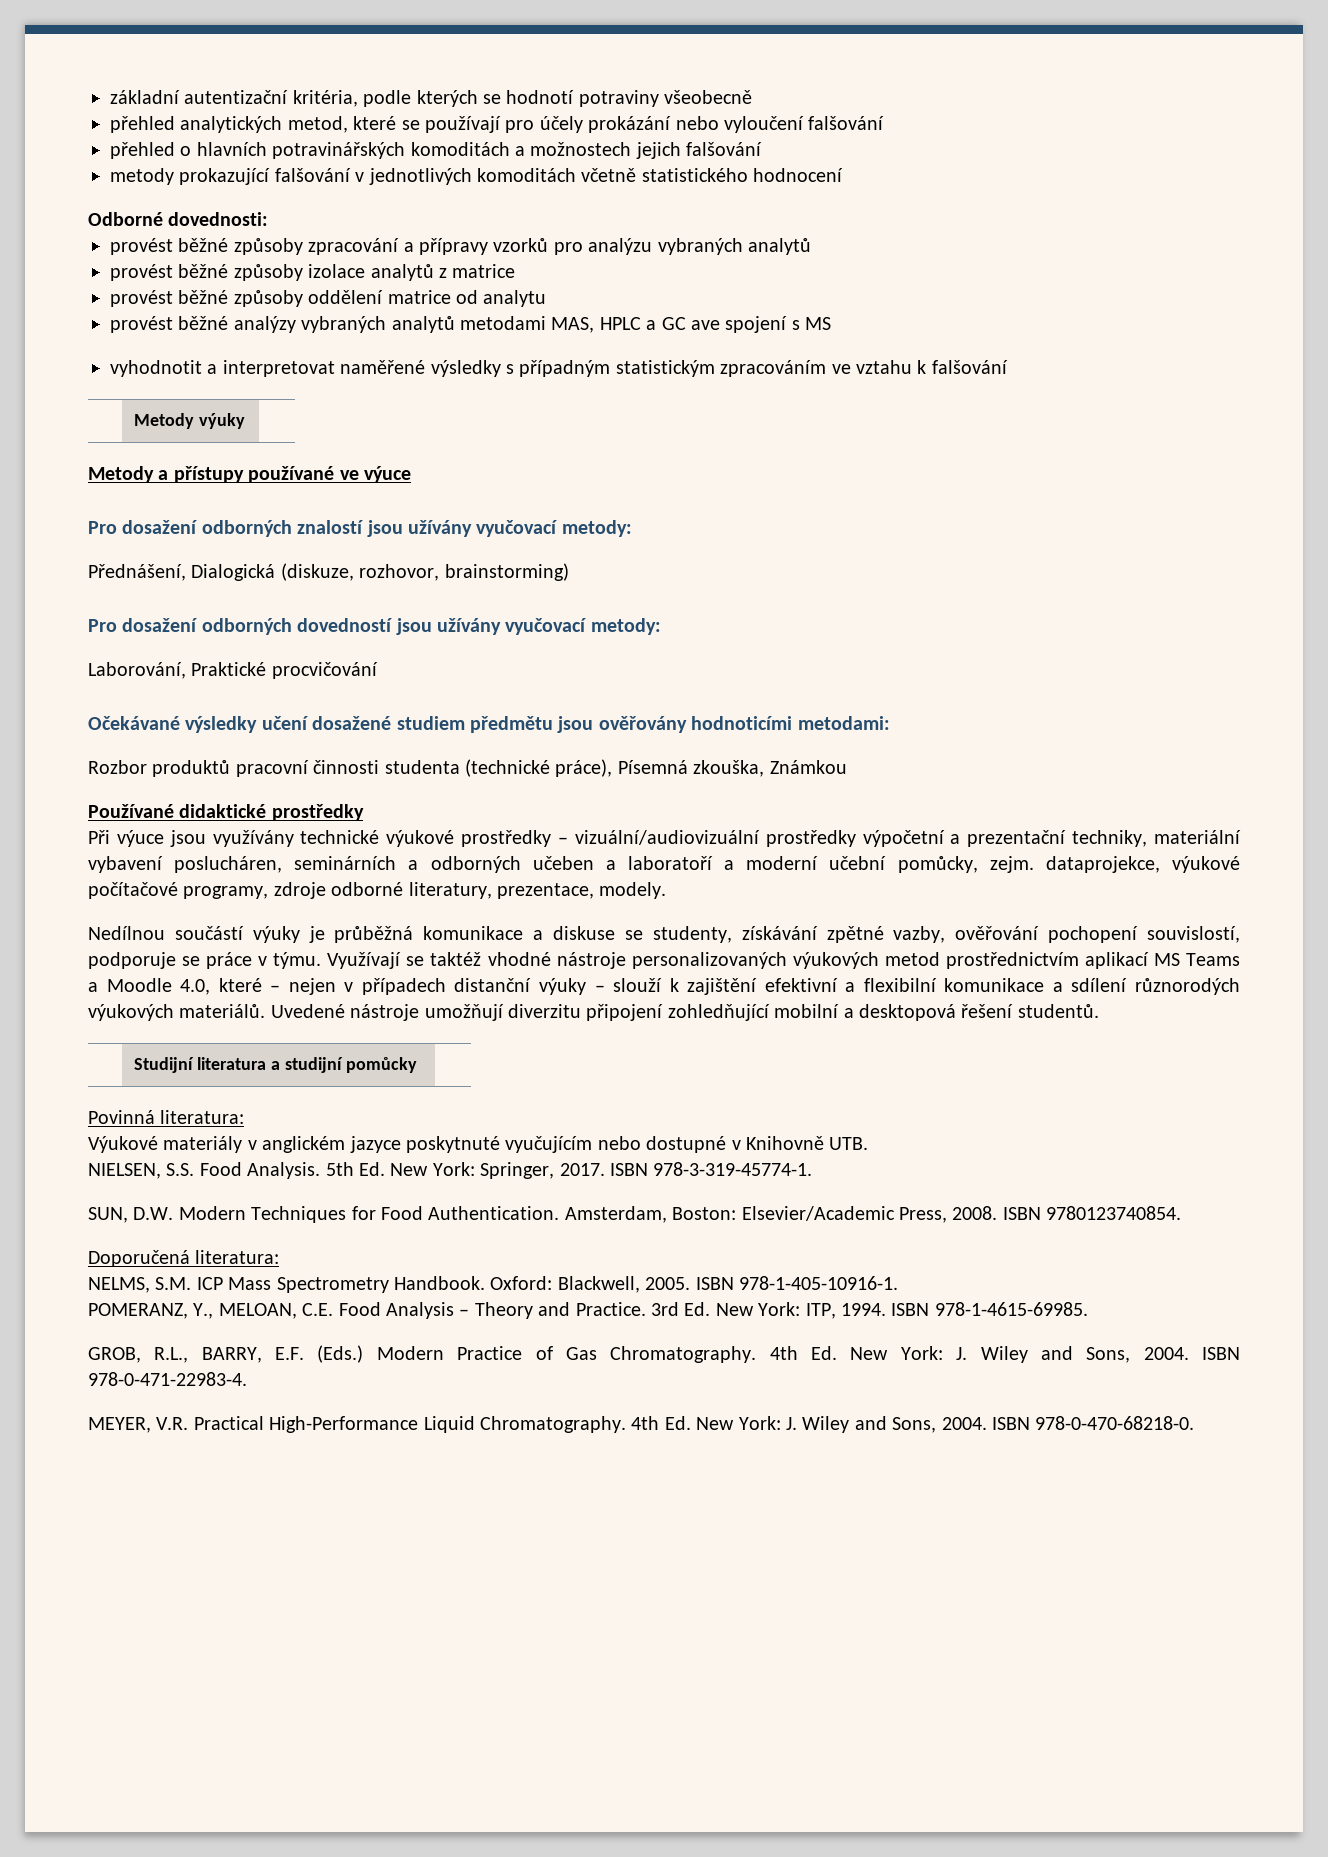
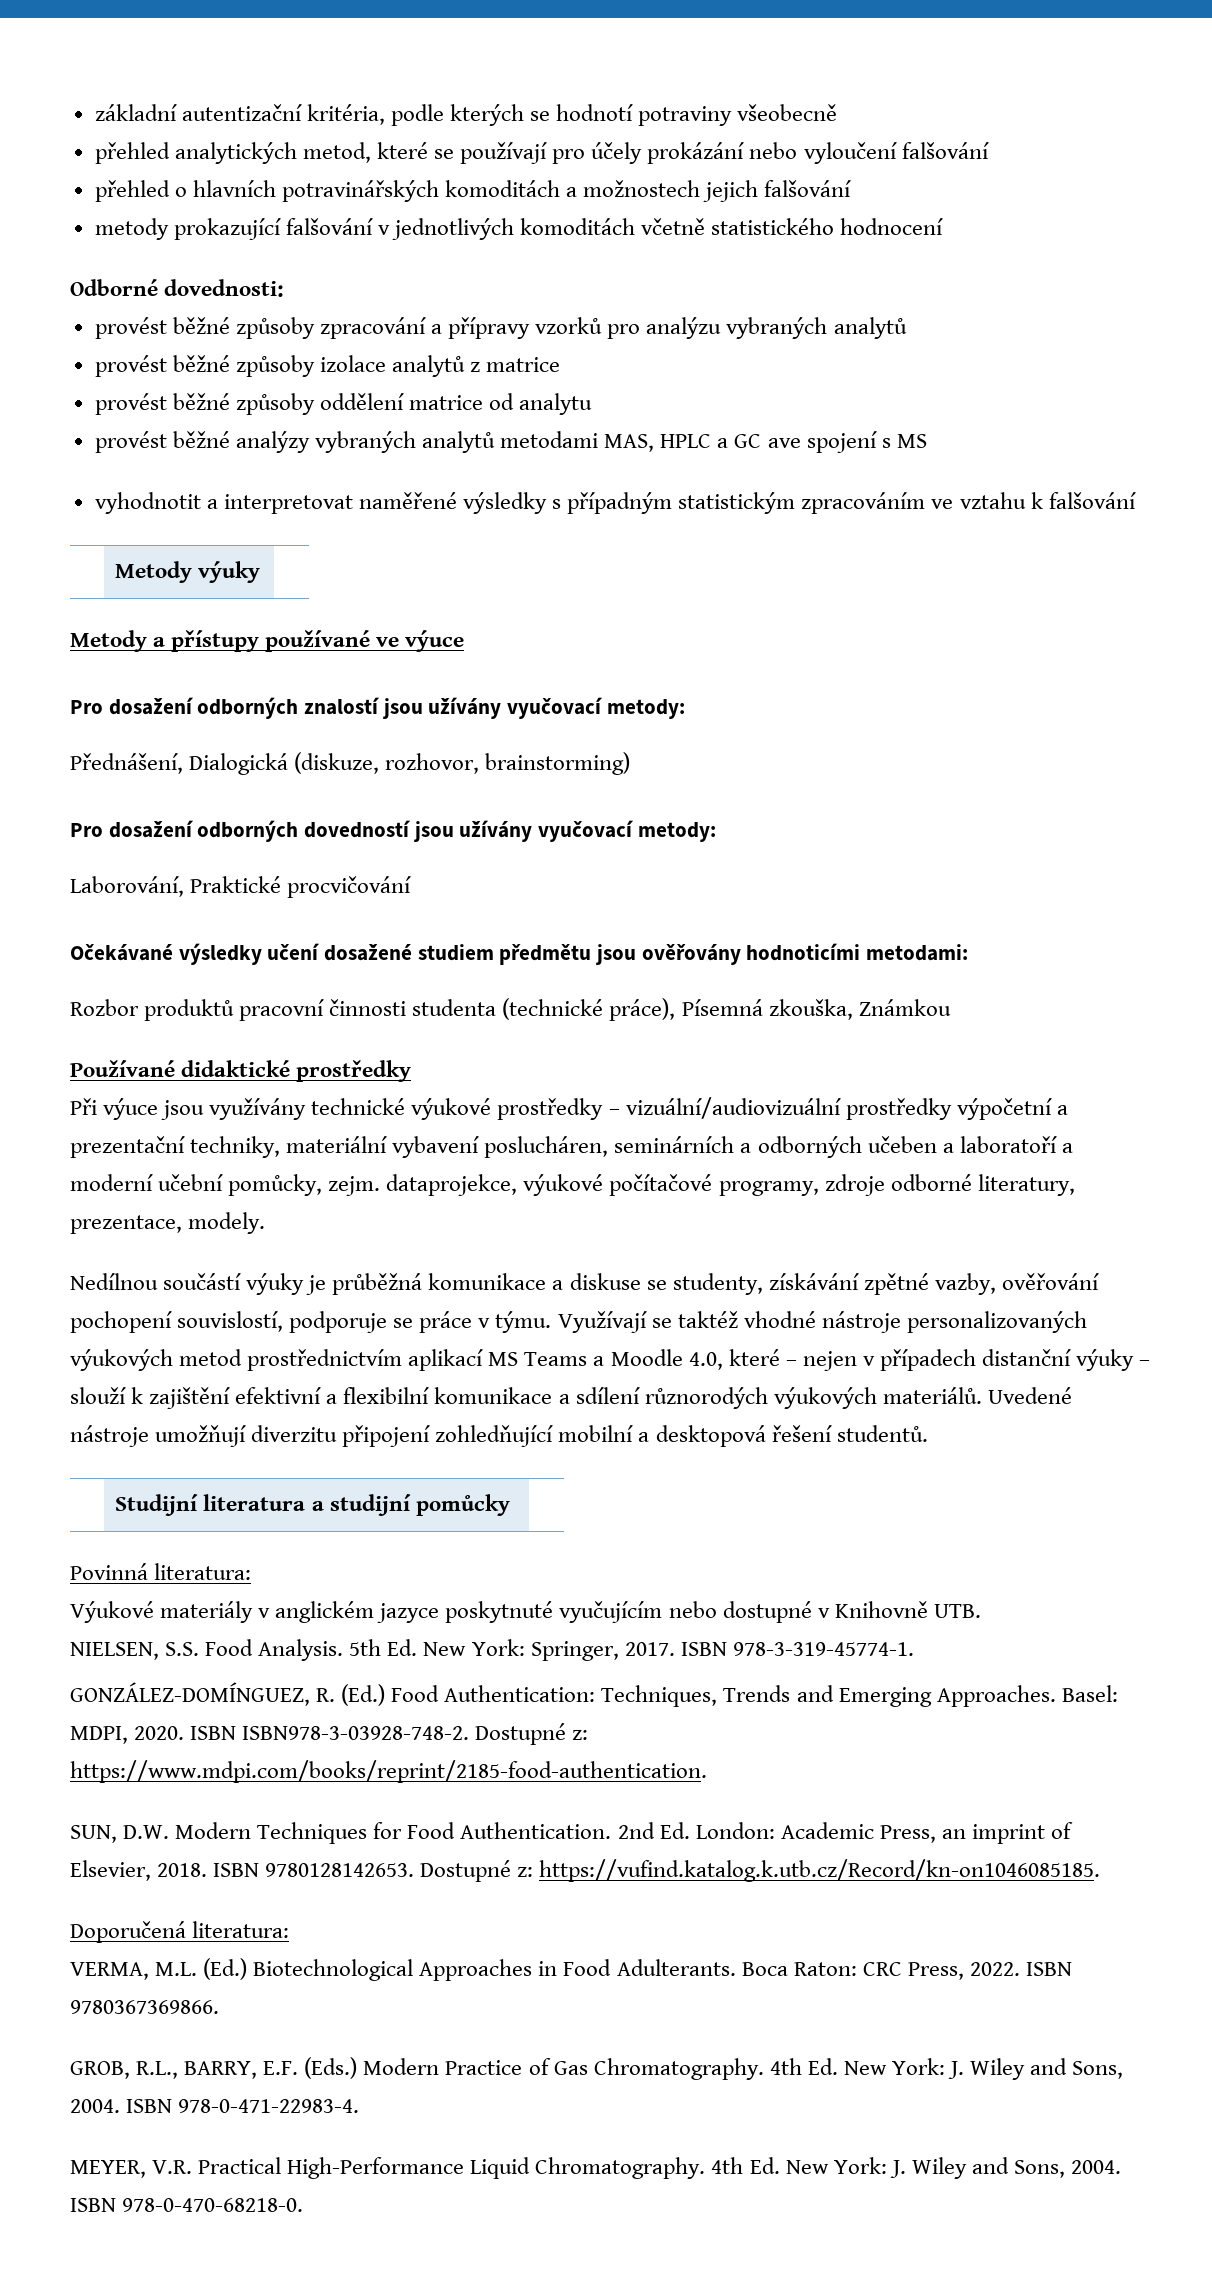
+ GONZÁLEZ-DOMÍNGUEZ, R. (Ed.) Food Authentication: Techniques, Trends and Emerging Approaches. Basel: MDPI, 2020. ISBN ISBN978-3-03928-748-2. Dostupné z: https://www.mdpi.com/books/reprint/2185-food-authentication.
- Amsterdam, Boston: Elsevier/Academic Press, 2008. ISBN 9780123740854.
+ 2nd Ed. London: Academic Press, an imprint of Elsevier, 2018. ISBN 9780128142653. Dostupné z: https://vufind.katalog.k.utb.cz/Record/kn-on1046085185.
  Doporučená literatura:
- NELMS, S.M. ICP Mass Spectrometry Handbook. Oxford: Blackwell, 2005. ISBN 978-1-405-10916-1.
- POMERANZ, Y., MELOAN, C.E. Food Analysis – Theory and Practice. 3rd Ed. New York: ITP, 1994. ISBN 978-1-4615-69985.
+ VERMA, M.L. (Ed.) Biotechnological Approaches in Food Adulterants. Boca Raton: CRC Press, 2022. ISBN 9780367369866.

